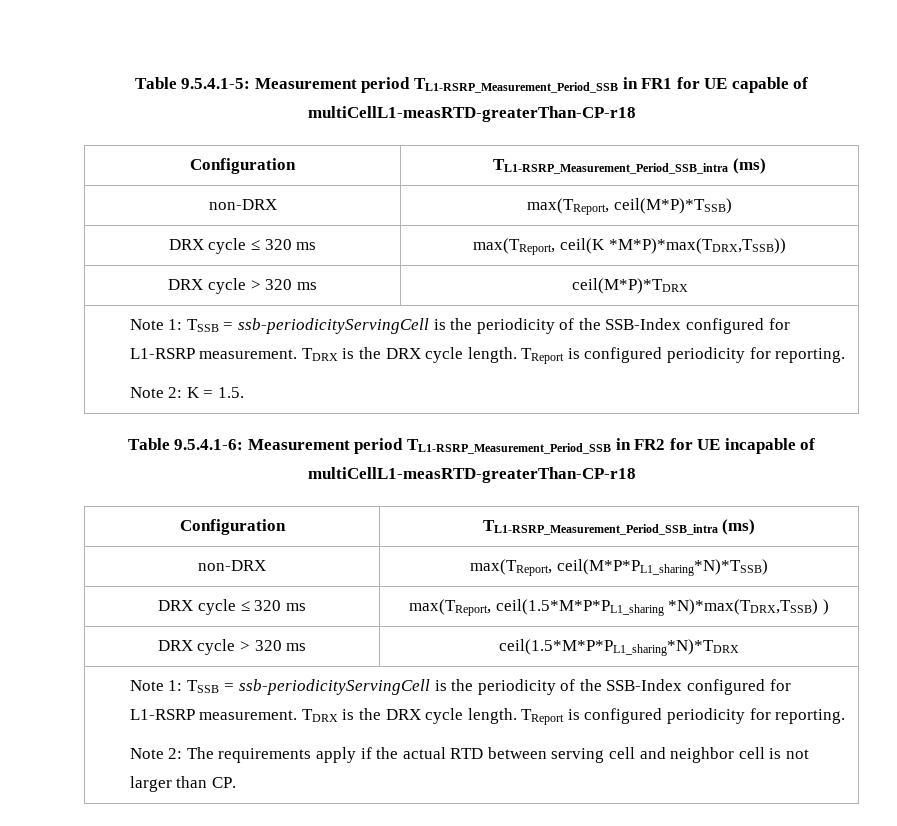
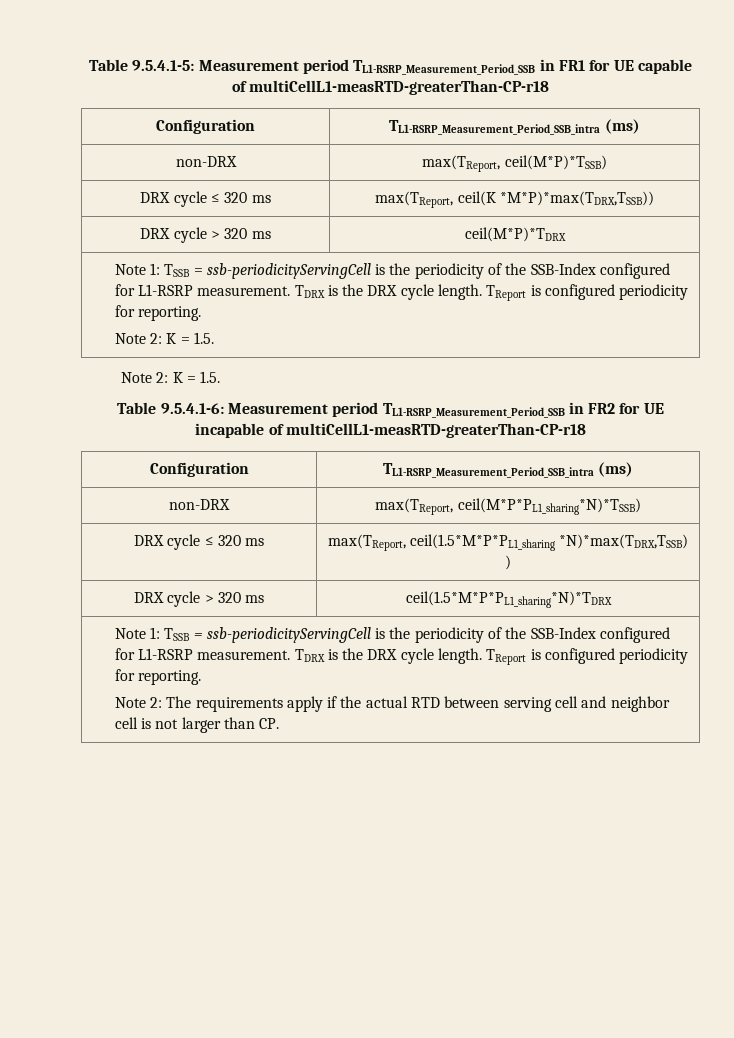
  DRX cycle > 320 ms | ceil(M*P)*TDRX
  Note 1: TSSB = ssb-periodicityServingCell is the periodicity of the SSB-Index configured for L1-RSRP measurement. TDRX is the DRX cycle length. TReport is configured periodicity for reporting.
+ Note 2: K = 1.5.

